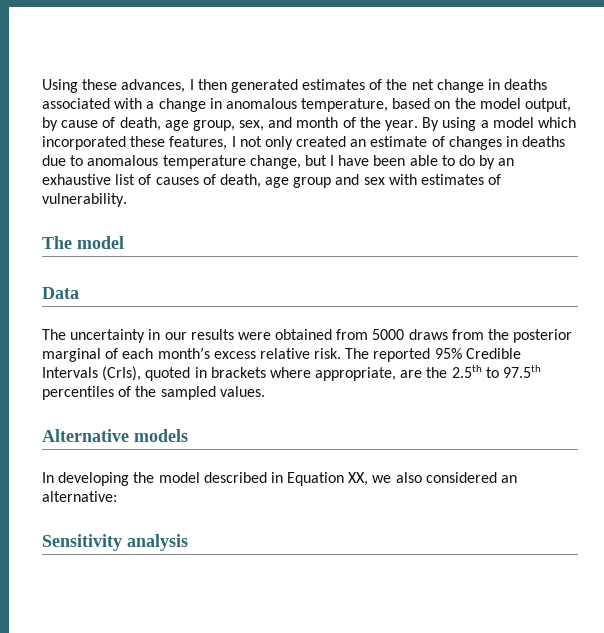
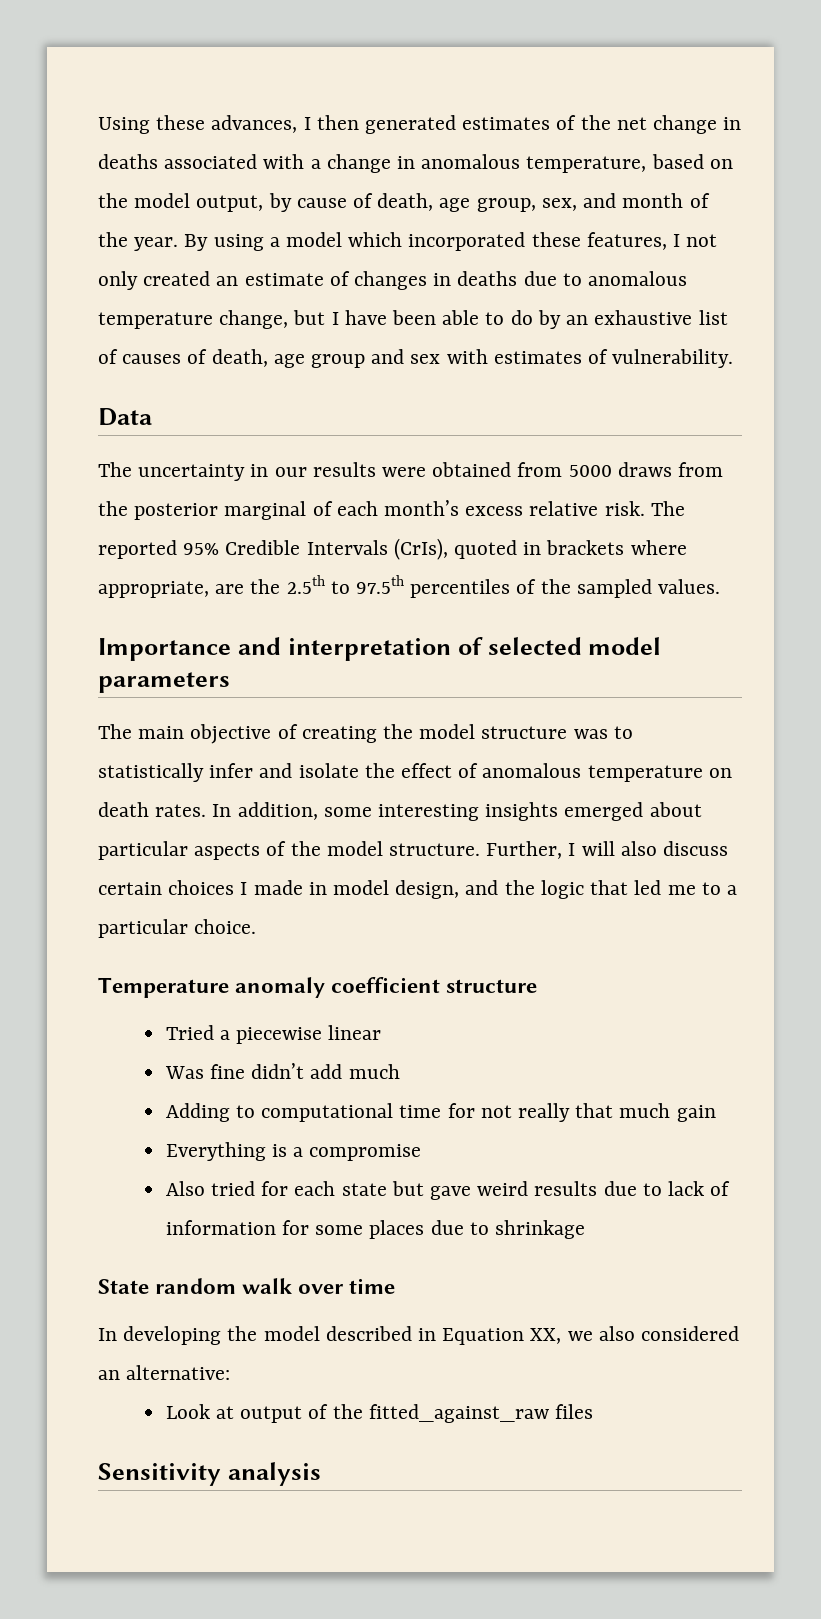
- The model
- Alternative models
+ Importance and interpretation of selected model parameters
+ The main objective of creating the model structure was to statistically infer and isolate the effect of anomalous temperature on death rates. In addition, some interesting insights emerged about particular aspects of the model structure. Further, I will also discuss certain choices I made in model design, and the logic that led me to a particular choice.
+ Temperature anomaly coefficient structure
+ Tried a piecewise linear
+ Was fine didn’t add much
+ Adding to computational time for not really that much gain
+ Everything is a compromise
+ Also tried for each state but gave weird results due to lack of information for some places due to shrinkage
+ State random walk over time
+ Look at output of the fitted_against_raw files

